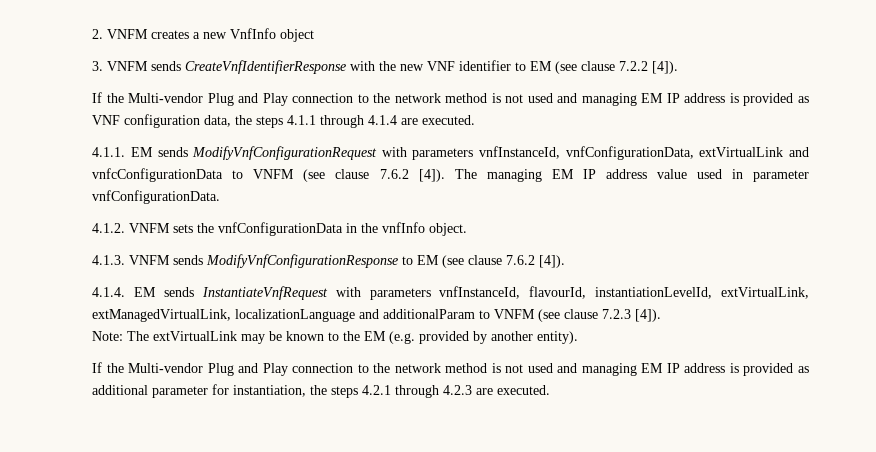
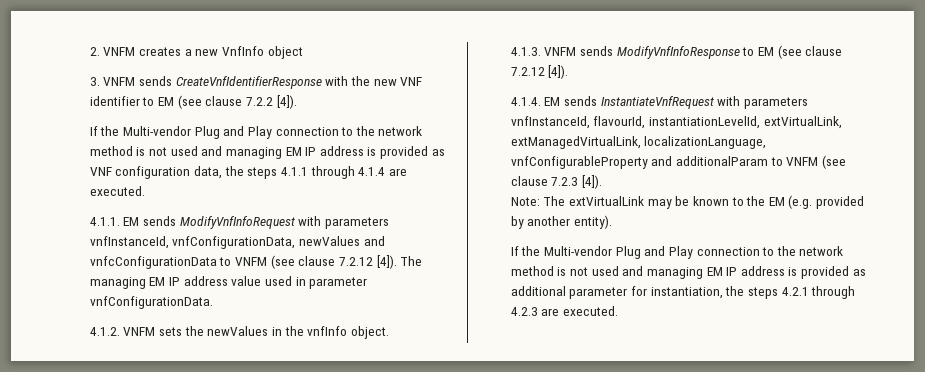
- 4.1.1. EM sends ModifyVnfConfigurationRequest with parameters vnfInstanceId, vnfConfigurationData, extVirtualLink and vnfcConfigurationData to VNFM (see clause 7.6.2 [4]).
+ 4.1.1. EM sends ModifyVnfInfoRequest with parameters vnfInstanceId, vnfConfigurationData, newValues and vnfcConfigurationData to VNFM (see clause 7.2.12 [4]).
- 4.1.2. VNFM sets the vnfConfigurationData in the vnfInfo object.
+ 4.1.2. VNFM sets the newValues in the vnfInfo object.
- 4.1.3. VNFM sends ModifyVnfConfigurationResponse to EM (see clause 7.6.2 [4]).
+ 4.1.3. VNFM sends ModifyVnfInfoResponse to EM (see clause 7.2.12 [4]).
- 4.1.4. EM sends InstantiateVnfRequest with parameters vnfInstanceId, flavourId, instantiationLevelId, extVirtualLink, extManagedVirtualLink, localizationLanguage and additionalParam to VNFM (see clause 7.2.3 [4]).
+ 4.1.4. EM sends InstantiateVnfRequest with parameters vnfInstanceId, flavourId, instantiationLevelId, extVirtualLink, extManagedVirtualLink, localizationLanguage, vnfConfigurableProperty and additionalParam to VNFM (see clause 7.2.3 [4]).

